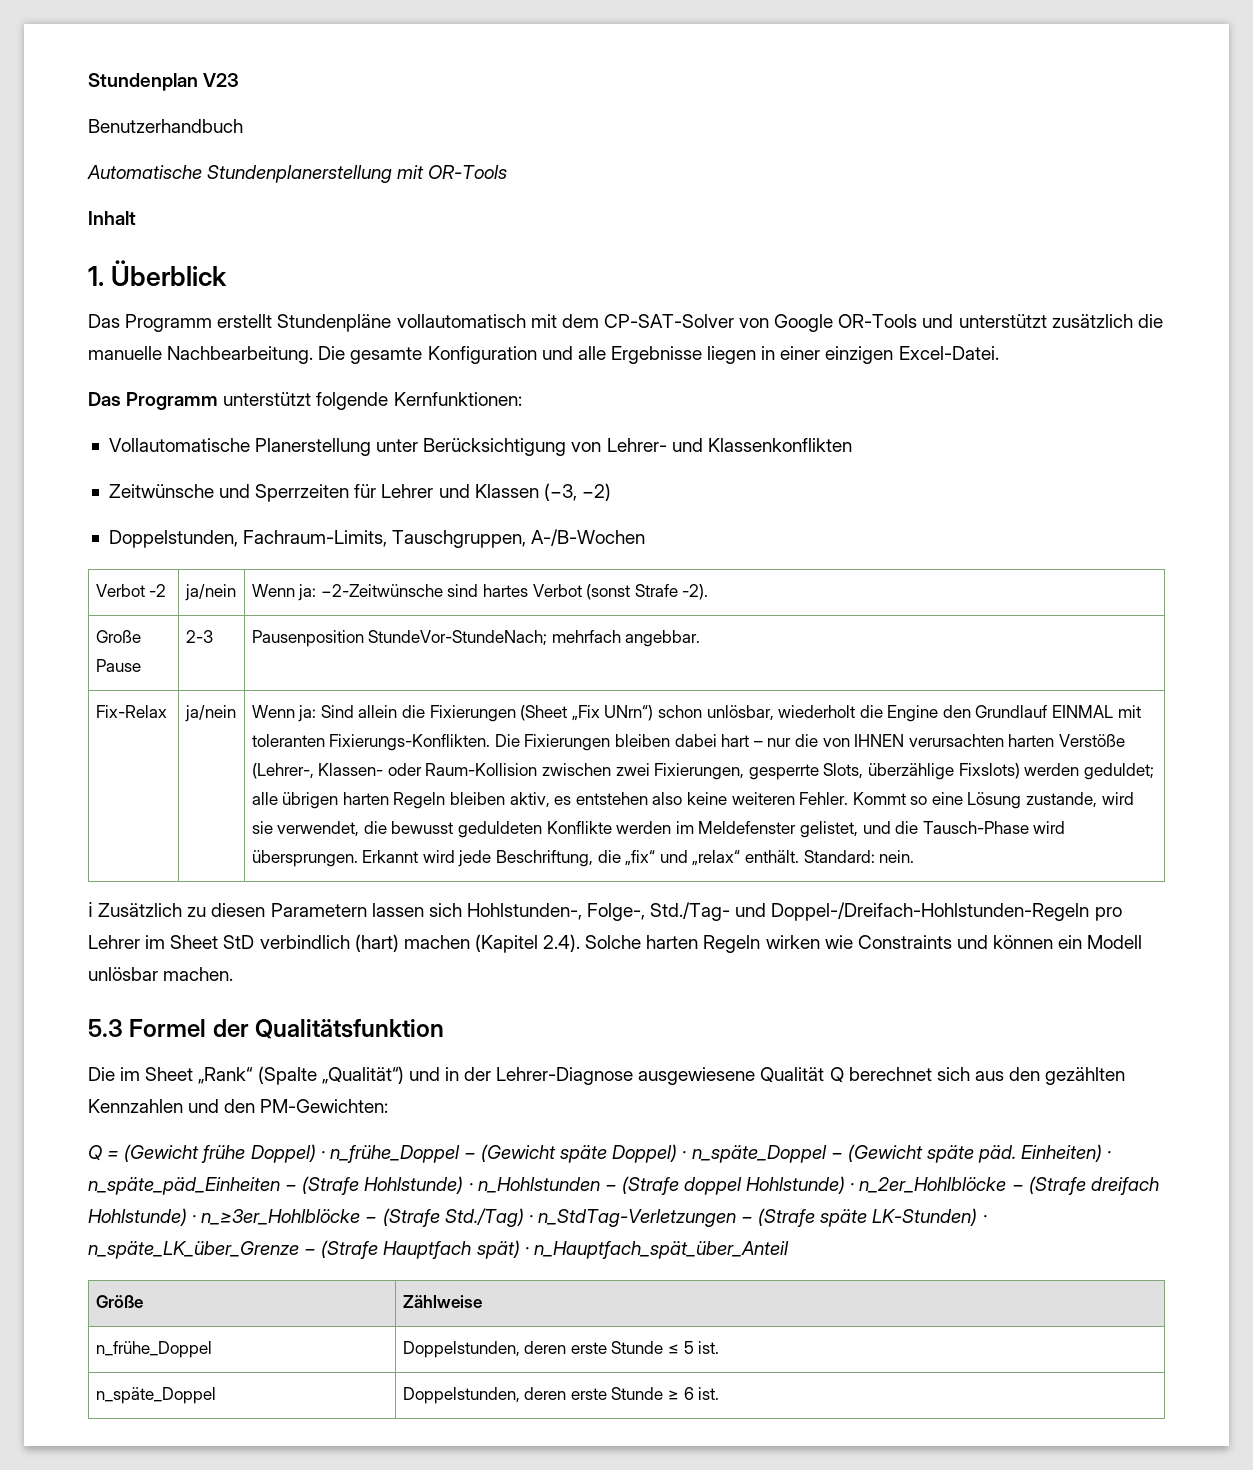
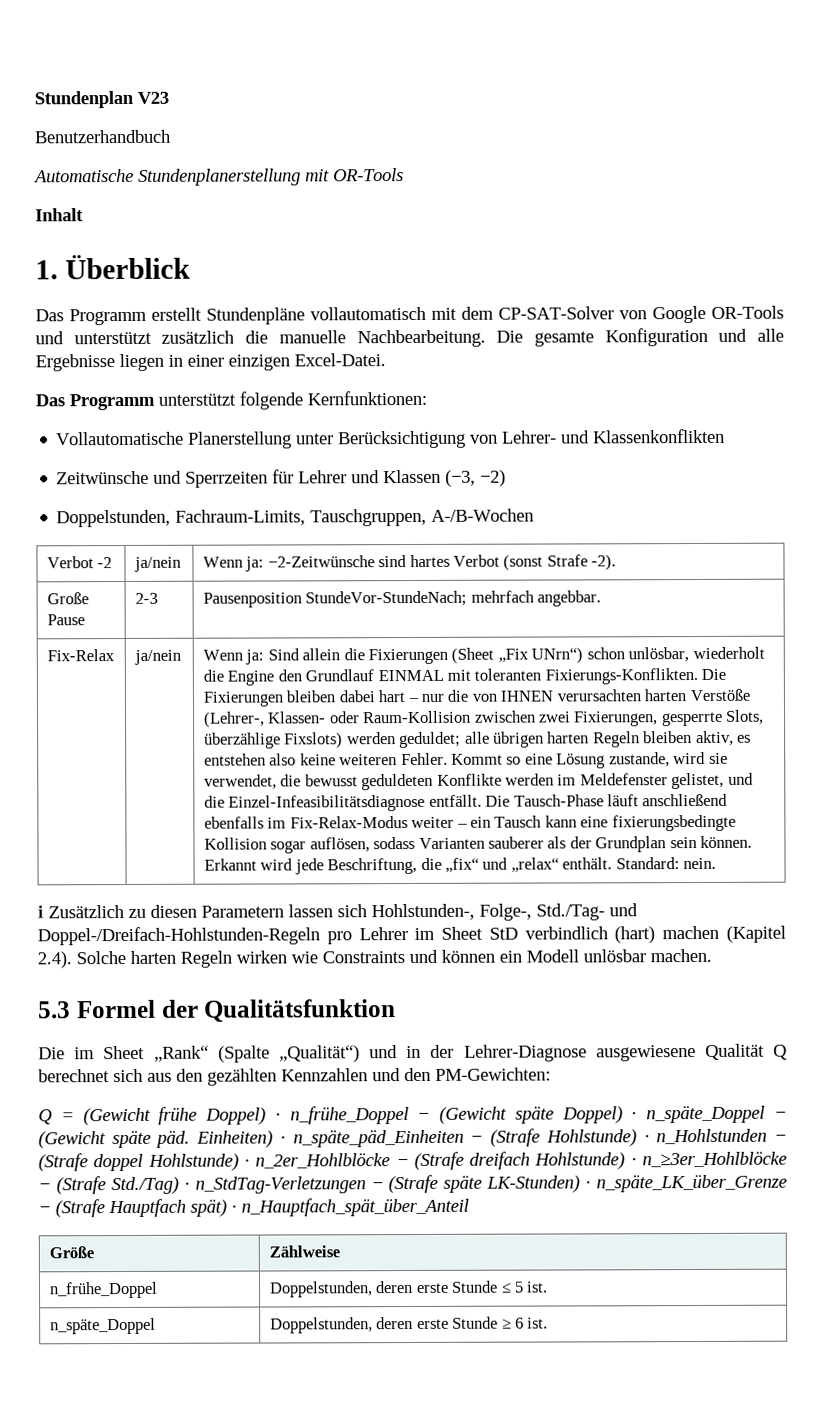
- Kommt so eine Lösung zustande, wird sie verwendet, die bewusst geduldeten Konflikte werden im Meldefenster gelistet, und die Tausch-Phase wird übersprungen.
+ Kommt so eine Lösung zustande, wird sie verwendet, die bewusst geduldeten Konflikte werden im Meldefenster gelistet, und die Einzel-Infeasibilitätsdiagnose entfällt. Die Tausch-Phase läuft anschließend ebenfalls im Fix-Relax-Modus weiter – ein Tausch kann eine fixierungsbedingte Kollision sogar auflösen, sodass Varianten sauberer als der Grundplan sein können.

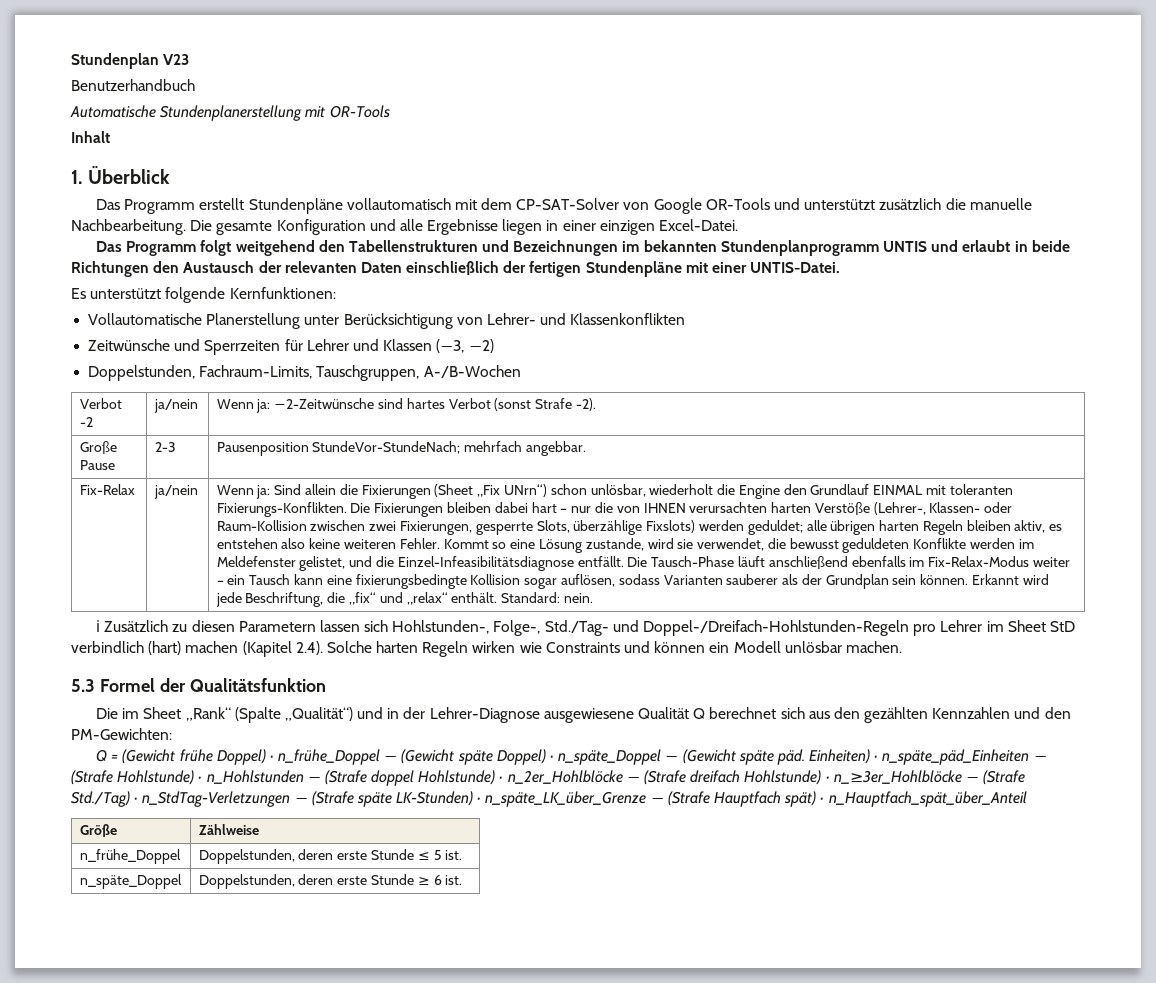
- Das Programm unterstützt folgende Kernfunktionen:
+ Das Programm folgt weitgehend den Tabellenstrukturen und Bezeichnungen im bekannten Stundenplanprogramm UNTIS und erlaubt in beide Richtungen den Austausch der relevanten Daten einschließlich der fertigen Stundenpläne mit einer UNTIS-Datei.
+ Es unterstützt folgende Kernfunktionen:

